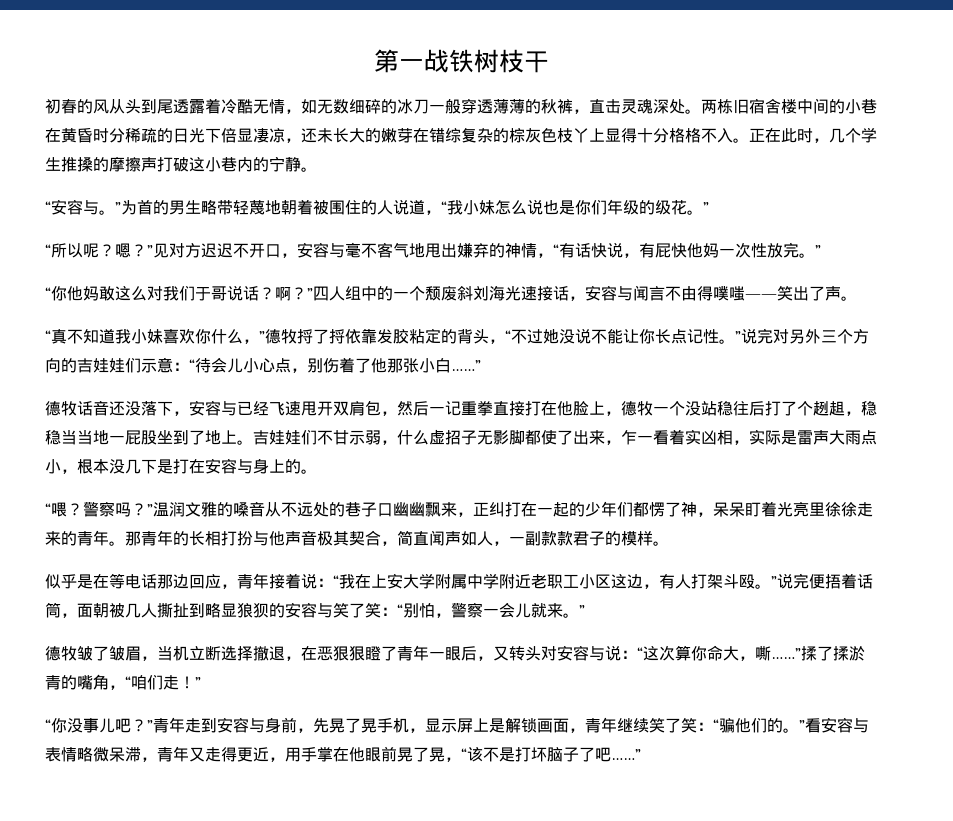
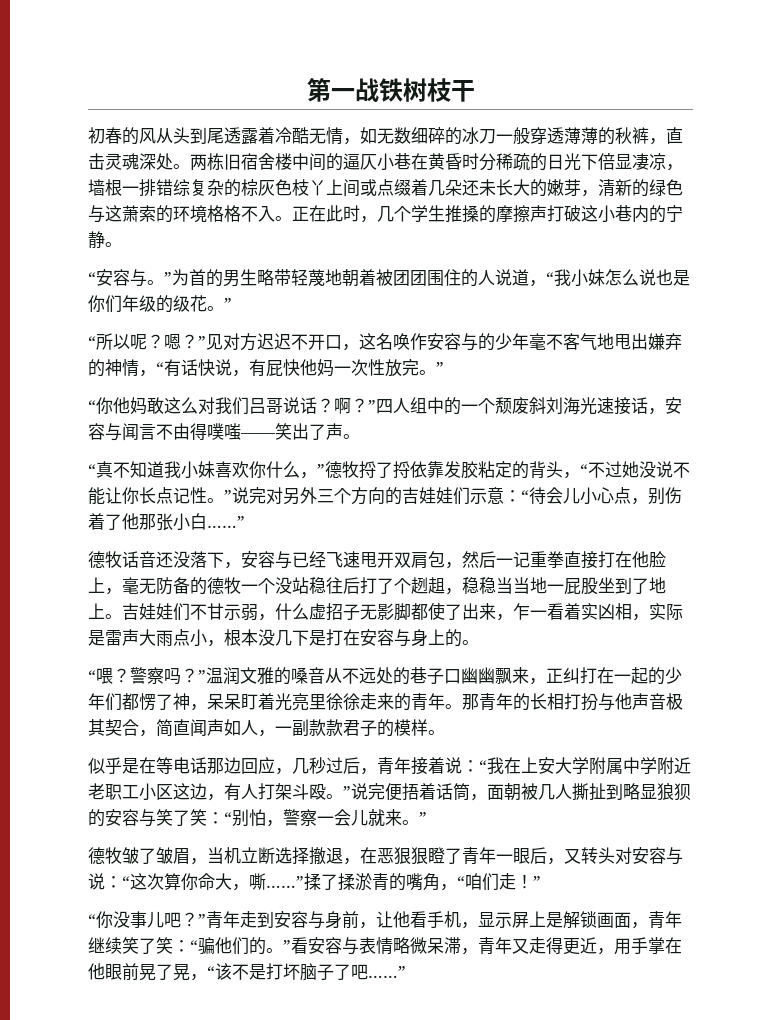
- 两栋旧宿舍楼中间的小巷在黄昏时分稀疏的日光下倍显凄凉，还未长大的嫩芽在错综复杂的棕灰色枝丫上显得十分格格不入。
+ 两栋旧宿舍楼中间的逼仄小巷在黄昏时分稀疏的日光下倍显凄凉，墙根一排错综复杂的棕灰色枝丫上间或点缀着几朵还未长大的嫩芽，清新的绿色与这萧索的环境格格不入。
- “安容与。”为首的男生略带轻蔑地朝着被围住的人说道，“我小妹怎么说也是你们年级的级花。”
+ “安容与。”为首的男生略带轻蔑地朝着被团团围住的人说道，“我小妹怎么说也是你们年级的级花。”
- 嗯？”见对方迟迟不开口，安容与毫不客气地甩出嫌弃的神情，“有话快说，有屁快他妈一次性放完。”
+ 嗯？”见对方迟迟不开口，这名唤作安容与的少年毫不客气地甩出嫌弃的神情，“有话快说，有屁快他妈一次性放完。”
- “你他妈敢这么对我们于哥说话？
+ “你他妈敢这么对我们吕哥说话？
- 德牧话音还没落下，安容与已经飞速甩开双肩包，然后一记重拳直接打在他脸上，德牧一个没站稳往后打了个趔趄，稳稳当当地一屁股坐到了地上。
+ 德牧话音还没落下，安容与已经飞速甩开双肩包，然后一记重拳直接打在他脸上，毫无防备的德牧一个没站稳往后打了个趔趄，稳稳当当地一屁股坐到了地上。
- 似乎是在等电话那边回应，青年接着说：“我在上安大学附属中学附近老职工小区这边，有人打架斗殴。”说完便捂着话筒，面朝被几人撕扯到略显狼狈的安容与笑了笑：“别怕，警察一会儿就来。”
+ 似乎是在等电话那边回应，几秒过后，青年接着说：“我在上安大学附属中学附近老职工小区这边，有人打架斗殴。”说完便捂着话筒，面朝被几人撕扯到略显狼狈的安容与笑了笑：“别怕，警察一会儿就来。”
- “你没事儿吧？”青年走到安容与身前，先晃了晃手机，显示屏上是解锁画面，青年继续笑了笑：“骗他们的。”看安容与表情略微呆滞，青年又走得更近，用手掌在他眼前晃了晃，“该不是打坏脑子了吧……”
+ “你没事儿吧？”青年走到安容与身前，让他看手机，显示屏上是解锁画面，青年继续笑了笑：“骗他们的。”看安容与表情略微呆滞，青年又走得更近，用手掌在他眼前晃了晃，“该不是打坏脑子了吧……”

